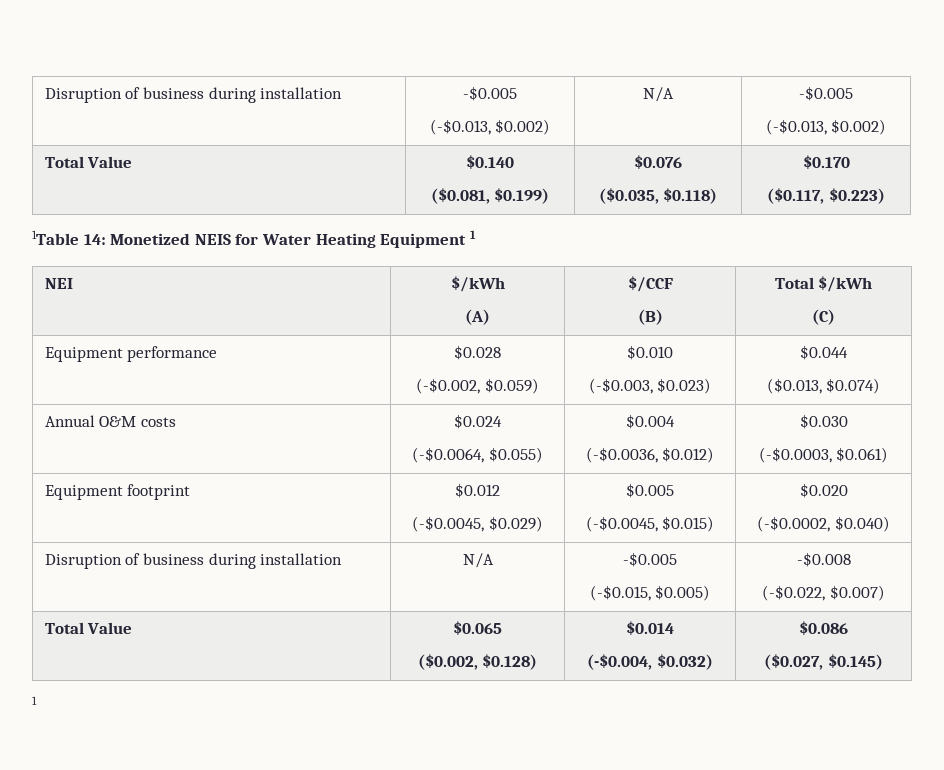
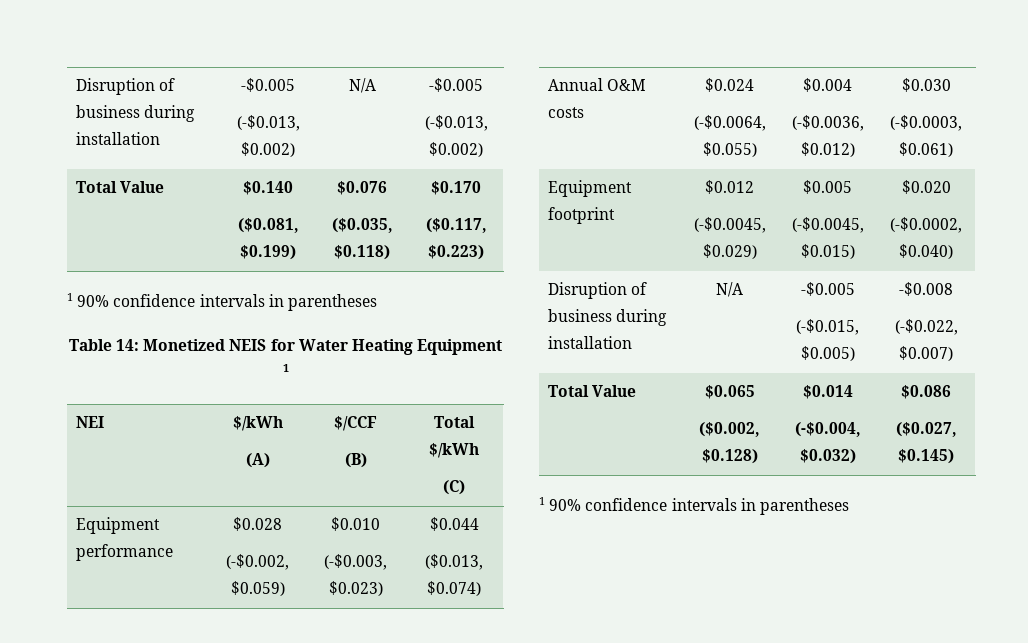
  Total Value | $0.140
  ($0.081, $0.199) | $0.076
  ($0.035, $0.118) | $0.170
  ($0.117, $0.223)
- 1Table 14: Monetized NEIS for Water Heating Equipment 1
+ 1 90% confidence intervals in parentheses
+ Table 14: Monetized NEIS for Water Heating Equipment 1
  Total Value | $0.065
  ($0.002, $0.128) | $0.014
  (-$0.004, $0.032) | $0.086
  ($0.027, $0.145)
- 1
+ 1 90% confidence intervals in parentheses

